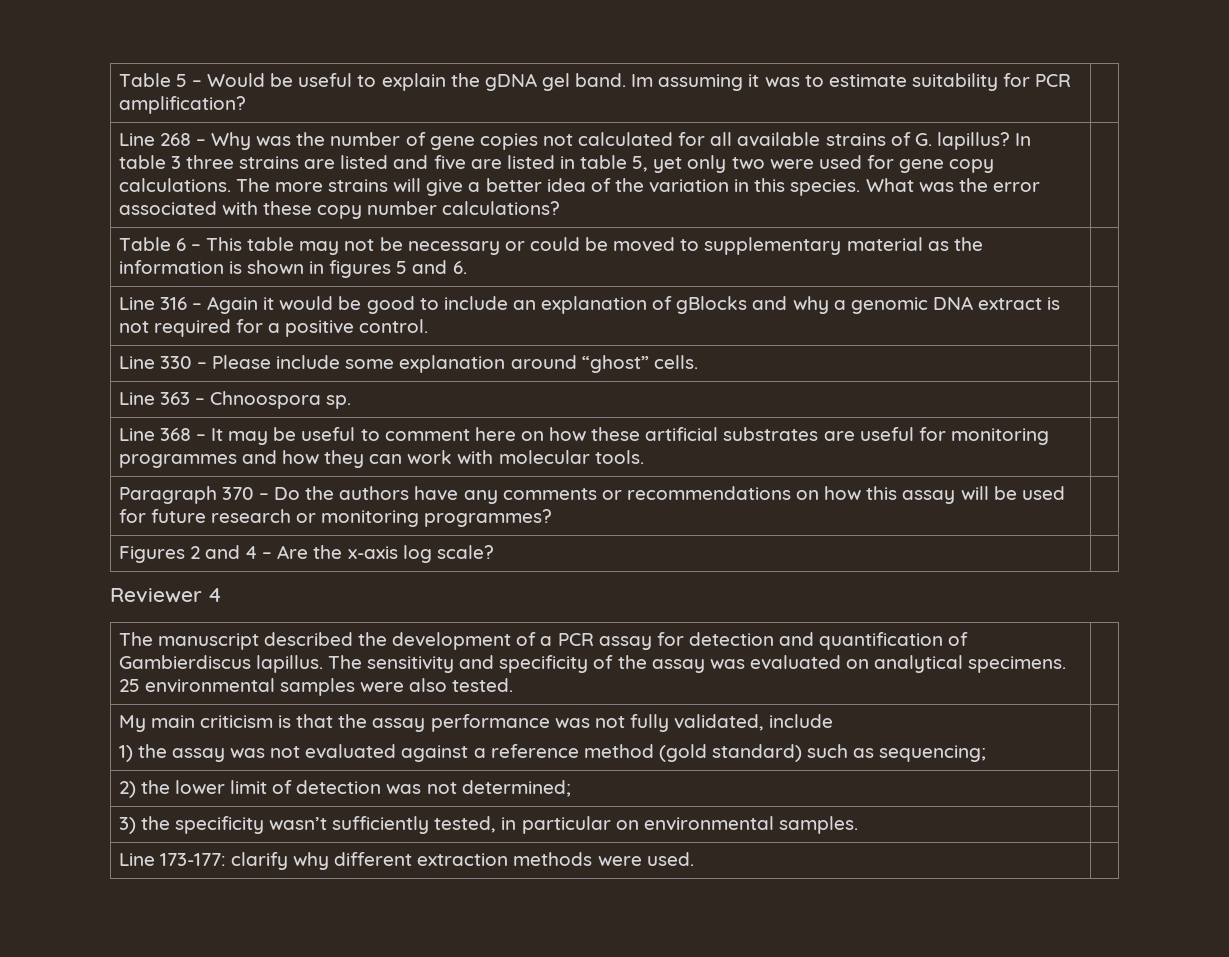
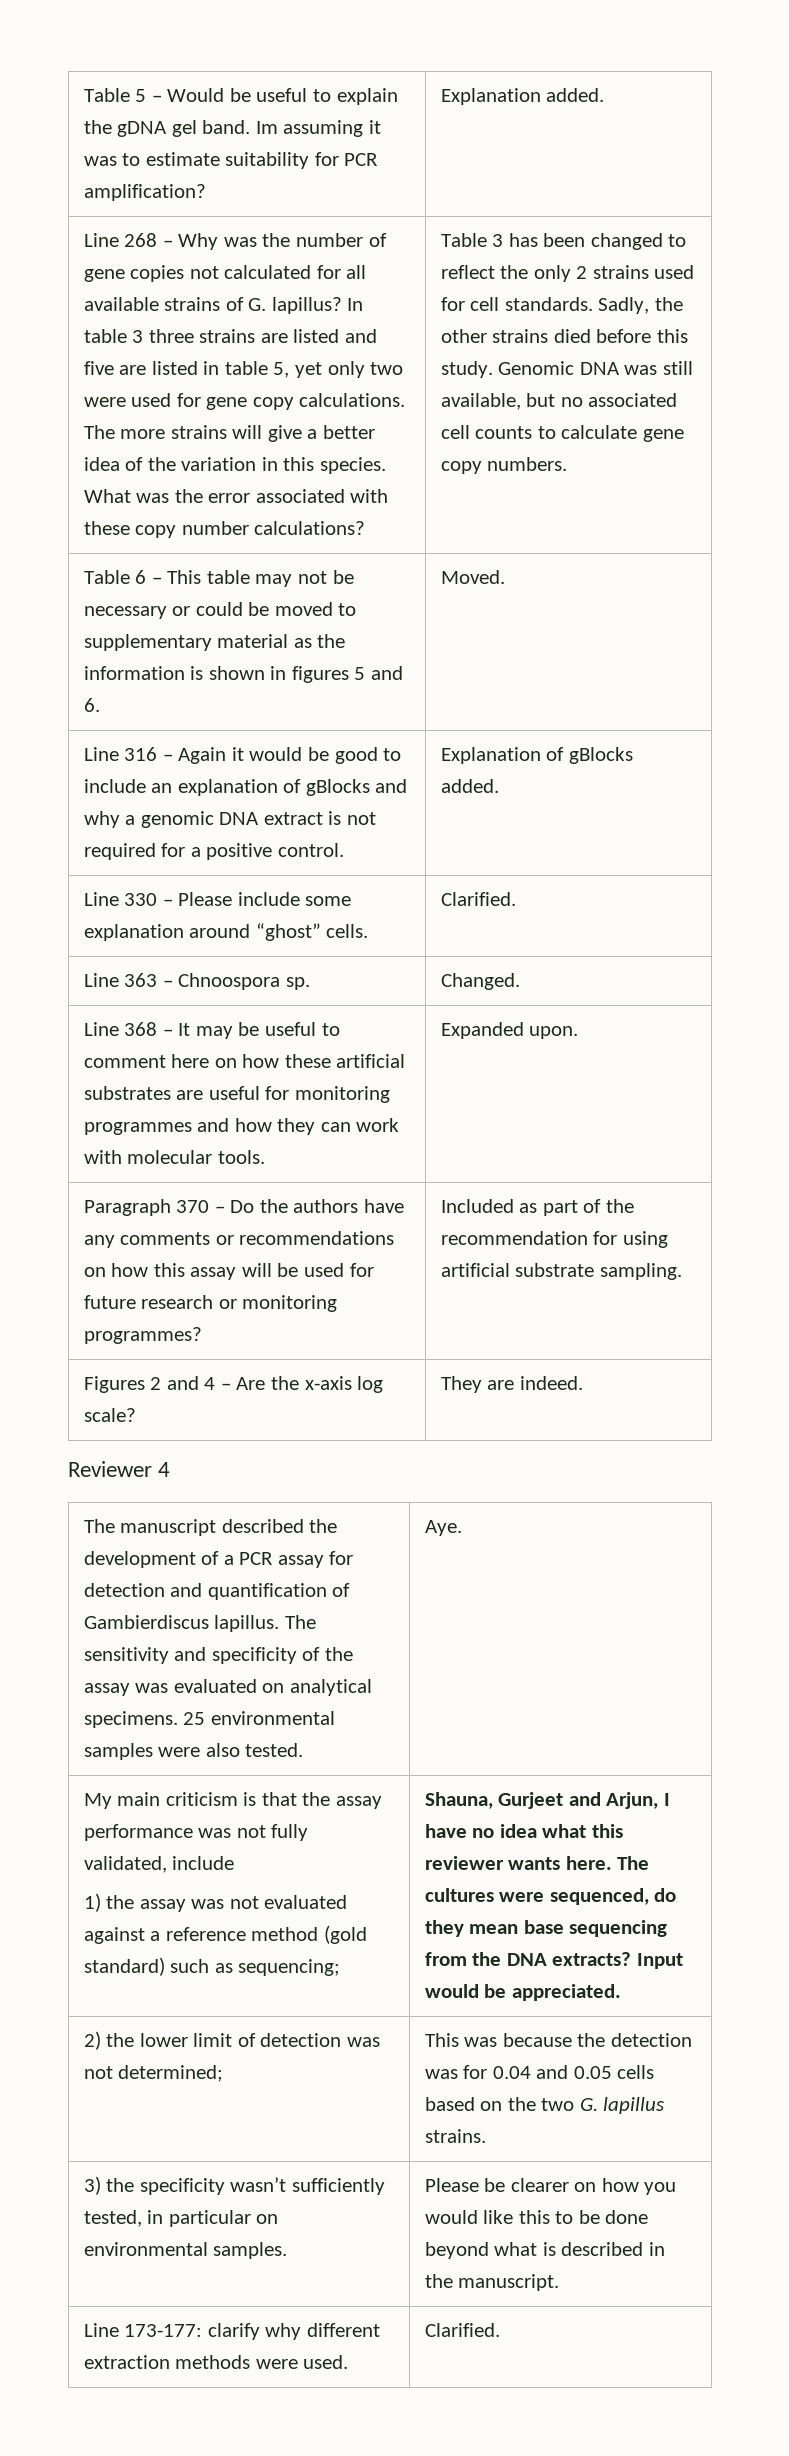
- Table 5 – Would be useful to explain the gDNA gel band. Im assuming it was to estimate suitability for PCR amplification? |
+ Table 5 – Would be useful to explain the gDNA gel band. Im assuming it was to estimate suitability for PCR amplification? | Explanation added.
+ Table 3 has been changed to reflect the only 2 strains used for cell standards. Sadly, the other strains died before this study. Genomic DNA was still available, but no associated cell counts to calculate gene copy numbers.
- Table 6 – This table may not be necessary or could be moved to supplementary material as the information is shown in figures 5 and 6. |
+ Table 6 – This table may not be necessary or could be moved to supplementary material as the information is shown in figures 5 and 6. | Moved.
- Line 316 – Again it would be good to include an explanation of gBlocks and why a genomic DNA extract is not required for a positive control. |
+ Line 316 – Again it would be good to include an explanation of gBlocks and why a genomic DNA extract is not required for a positive control. | Explanation of gBlocks added.
- Line 330 – Please include some explanation around “ghost” cells. |
+ Line 330 – Please include some explanation around “ghost” cells. | Clarified.
- Line 363 – Chnoospora sp. |
+ Line 363 – Chnoospora sp. | Changed.
- Line 368 – It may be useful to comment here on how these artificial substrates are useful for monitoring programmes and how they can work with molecular tools. |
+ Line 368 – It may be useful to comment here on how these artificial substrates are useful for monitoring programmes and how they can work with molecular tools. | Expanded upon.
- Paragraph 370 – Do the authors have any comments or recommendations on how this assay will be used for future research or monitoring programmes? |
+ Paragraph 370 – Do the authors have any comments or recommendations on how this assay will be used for future research or monitoring programmes? | Included as part of the recommendation for using artificial substrate sampling.
- Figures 2 and 4 – Are the x-axis log scale? |
+ Figures 2 and 4 – Are the x-axis log scale? | They are indeed.
- The manuscript described the development of a PCR assay for detection and quantification of Gambierdiscus lapillus. The sensitivity and specificity of the assay was evaluated on analytical specimens. 25 environmental samples were also tested. |
+ The manuscript described the development of a PCR assay for detection and quantification of Gambierdiscus lapillus. The sensitivity and specificity of the assay was evaluated on analytical specimens. 25 environmental samples were also tested. | Aye.
+ Shauna, Gurjeet and Arjun, I have no idea what this reviewer wants here. The cultures were sequenced, do they mean base sequencing from the DNA extracts? Input would be appreciated.
- 2) the lower limit of detection was not determined; |
+ 2) the lower limit of detection was not determined; | This was because the detection was for 0.04 and 0.05 cells based on the two G. lapillus strains.
- 3) the specificity wasn’t sufficiently tested, in particular on environmental samples. |
+ 3) the specificity wasn’t sufficiently tested, in particular on environmental samples. | Please be clearer on how you would like this to be done beyond what is described in the manuscript.
- Line 173-177: clarify why different extraction methods were used. |
+ Line 173-177: clarify why different extraction methods were used. | Clarified.

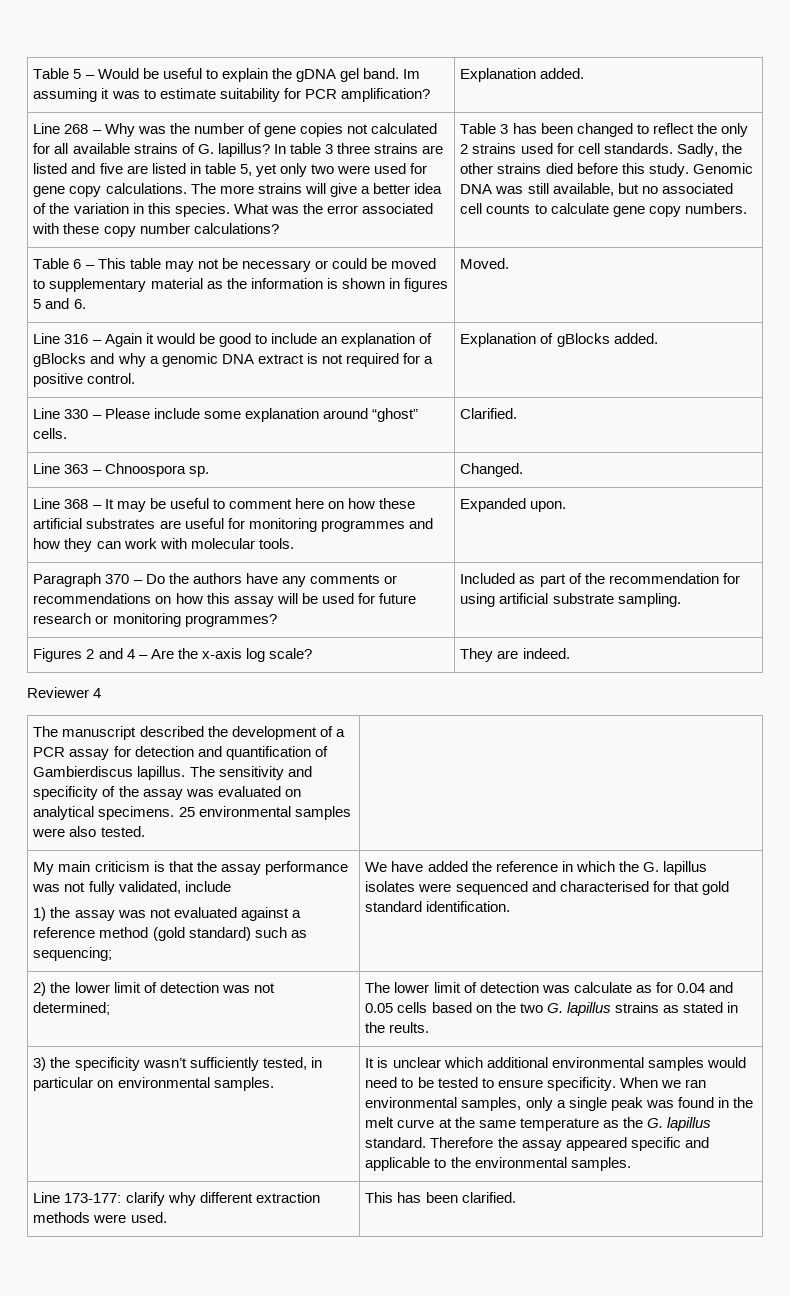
- The manuscript described the development of a PCR assay for detection and quantification of Gambierdiscus lapillus. The sensitivity and specificity of the assay was evaluated on analytical specimens. 25 environmental samples were also tested. | Aye.
+ The manuscript described the development of a PCR assay for detection and quantification of Gambierdiscus lapillus. The sensitivity and specificity of the assay was evaluated on analytical specimens. 25 environmental samples were also tested. |
- Shauna, Gurjeet and Arjun, I have no idea what this reviewer wants here. The cultures were sequenced, do they mean base sequencing from the DNA extracts? Input would be appreciated.
+ We have added the reference in which the G. lapillus isolates were sequenced and characterised for that gold standard identification.
- 2) the lower limit of detection was not determined; | This was because the detection was for 0.04 and 0.05 cells based on the two G. lapillus strains.
+ 2) the lower limit of detection was not determined; | The lower limit of detection was calculate as for 0.04 and 0.05 cells based on the two G. lapillus strains as stated in the reults.
- Please be clearer on how you would like this to be done beyond what is described in the manuscript.
+ It is unclear which additional environmental samples would need to be tested to ensure specificity. When we ran environmental samples, only a single peak was found in the melt curve at the same temperature as the G. lapillus standard. Therefore the assay appeared specific and applicable to the environmental samples.
- Line 173-177: clarify why different extraction methods were used. | Clarified.
+ Line 173-177: clarify why different extraction methods were used. | This has been clarified.

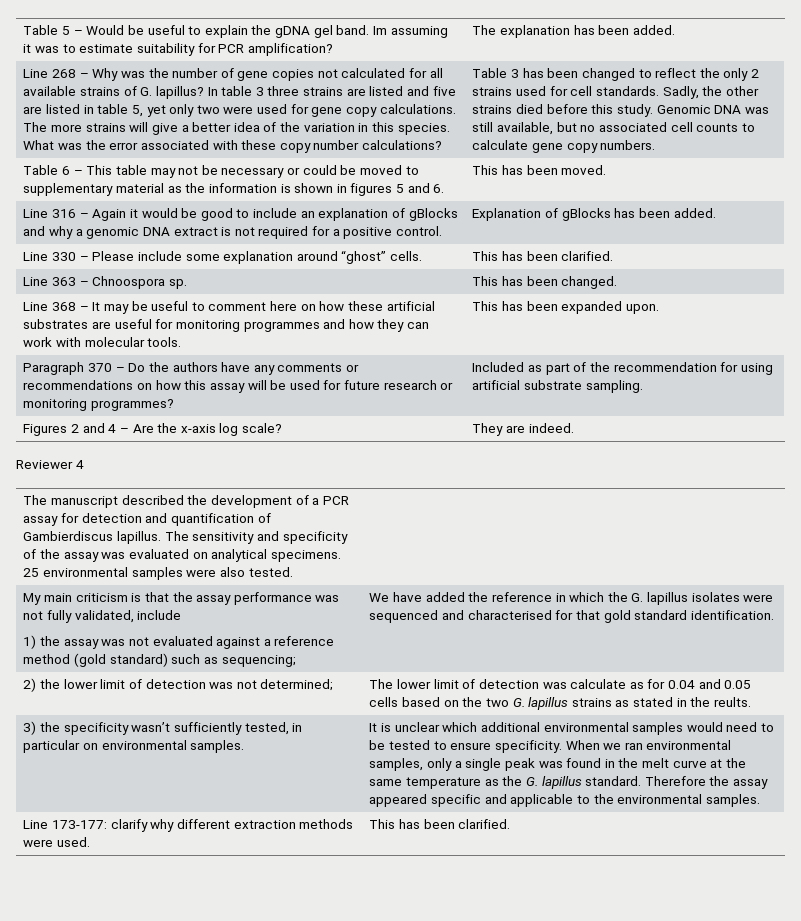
- Table 5 – Would be useful to explain the gDNA gel band. Im assuming it was to estimate suitability for PCR amplification? | Explanation added.
+ Table 5 – Would be useful to explain the gDNA gel band. Im assuming it was to estimate suitability for PCR amplification? | The explanation has been added.
- Table 6 – This table may not be necessary or could be moved to supplementary material as the information is shown in figures 5 and 6. | Moved.
+ Table 6 – This table may not be necessary or could be moved to supplementary material as the information is shown in figures 5 and 6. | This has been moved.
- Line 316 – Again it would be good to include an explanation of gBlocks and why a genomic DNA extract is not required for a positive control. | Explanation of gBlocks added.
+ Line 316 – Again it would be good to include an explanation of gBlocks and why a genomic DNA extract is not required for a positive control. | Explanation of gBlocks has been added.
- Line 330 – Please include some explanation around “ghost” cells. | Clarified.
+ Line 330 – Please include some explanation around “ghost” cells. | This has been clarified.
- Line 363 – Chnoospora sp. | Changed.
+ Line 363 – Chnoospora sp. | This has been changed.
- Line 368 – It may be useful to comment here on how these artificial substrates are useful for monitoring programmes and how they can work with molecular tools. | Expanded upon.
+ Line 368 – It may be useful to comment here on how these artificial substrates are useful for monitoring programmes and how they can work with molecular tools. | This has been expanded upon.

